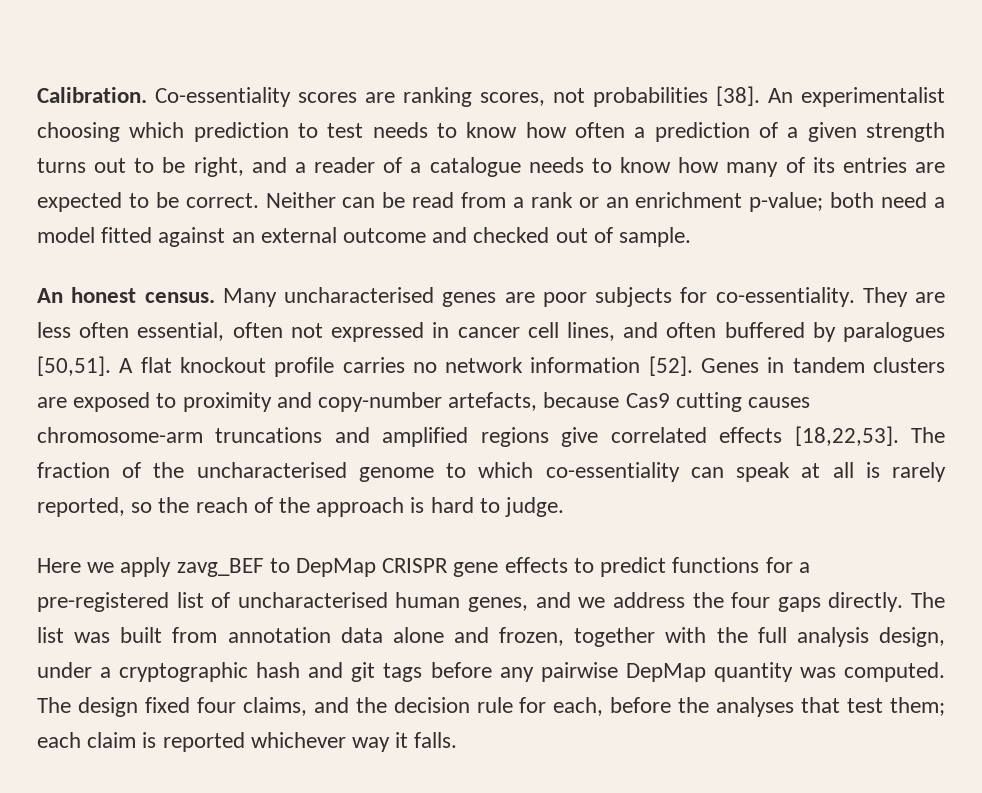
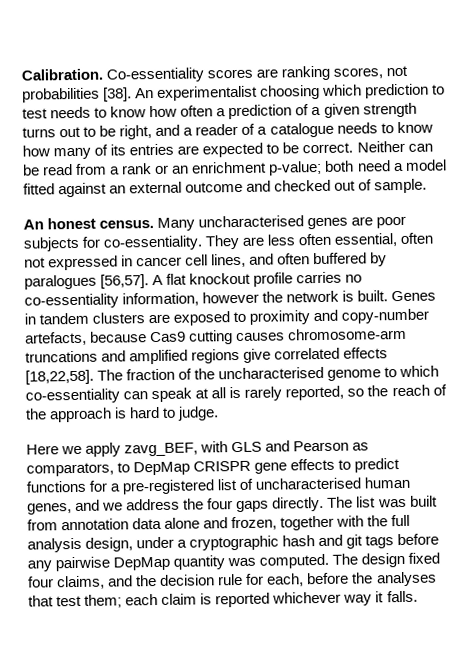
- They are less often essential, often not expressed in cancer cell lines, and often buffered by paralogues [50,51].
+ They are less often essential, often not expressed in cancer cell lines, and often buffered by paralogues [56,57].
- A flat knockout profile carries no network information [52].
+ A flat knockout profile carries no co-essentiality information, however the network is built.
- Genes in tandem clusters are exposed to proximity and copy-number artefacts, because Cas9 cutting causes chromosome-arm truncations and amplified regions give correlated effects [18,22,53].
+ Genes in tandem clusters are exposed to proximity and copy-number artefacts, because Cas9 cutting causes chromosome-arm truncations and amplified regions give correlated effects [18,22,58].
- Here we apply zavg_BEF to DepMap CRISPR gene effects to predict functions for a pre-registered list of uncharacterised human genes, and we address the four gaps directly.
+ Here we apply zavg_BEF, with GLS and Pearson as comparators, to DepMap CRISPR gene effects to predict functions for a pre-registered list of uncharacterised human genes, and we address the four gaps directly.

